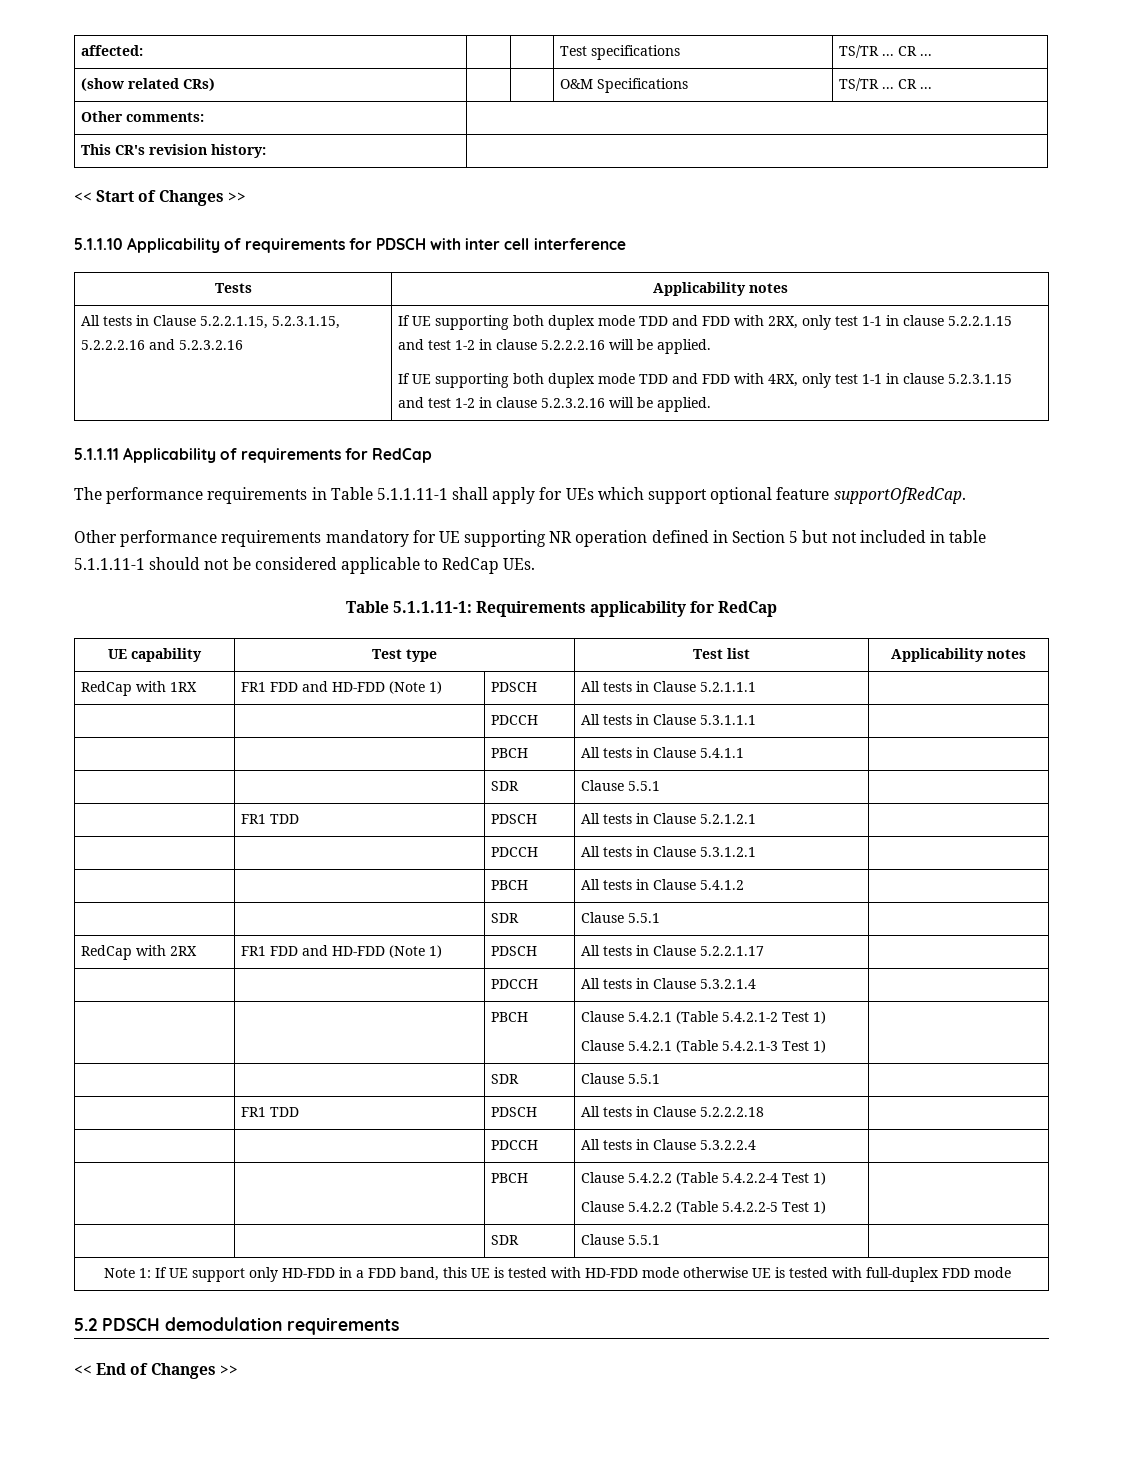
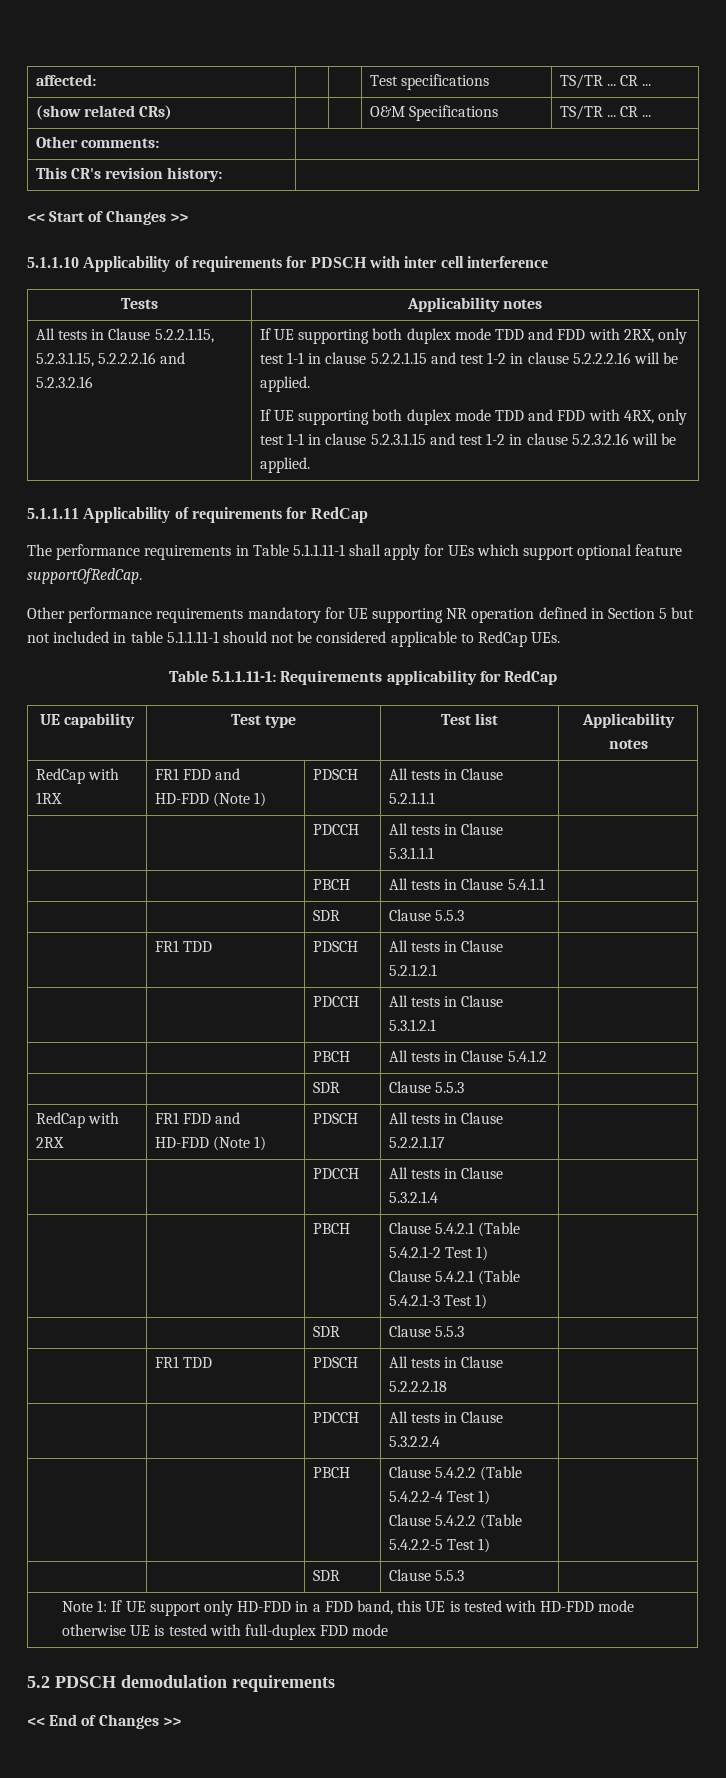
  | | PBCH | All tests in Clause 5.4.1.1 |
- | | SDR | Clause 5.5.1 |
+ | | SDR | Clause 5.5.3 |
  | | PBCH | All tests in Clause 5.4.1.2 |
- | | SDR | Clause 5.5.1 |
+ | | SDR | Clause 5.5.3 |
  | | PBCH | Clause 5.4.2.1 (Table 5.4.2.1-2 Test 1)
  Clause 5.4.2.1 (Table 5.4.2.1-3 Test 1) |
- | | SDR | Clause 5.5.1 |
+ | | SDR | Clause 5.5.3 |
  | | PBCH | Clause 5.4.2.2 (Table 5.4.2.2-4 Test 1)
  Clause 5.4.2.2 (Table 5.4.2.2-5 Test 1) |
- | | SDR | Clause 5.5.1 |
+ | | SDR | Clause 5.5.3 |

